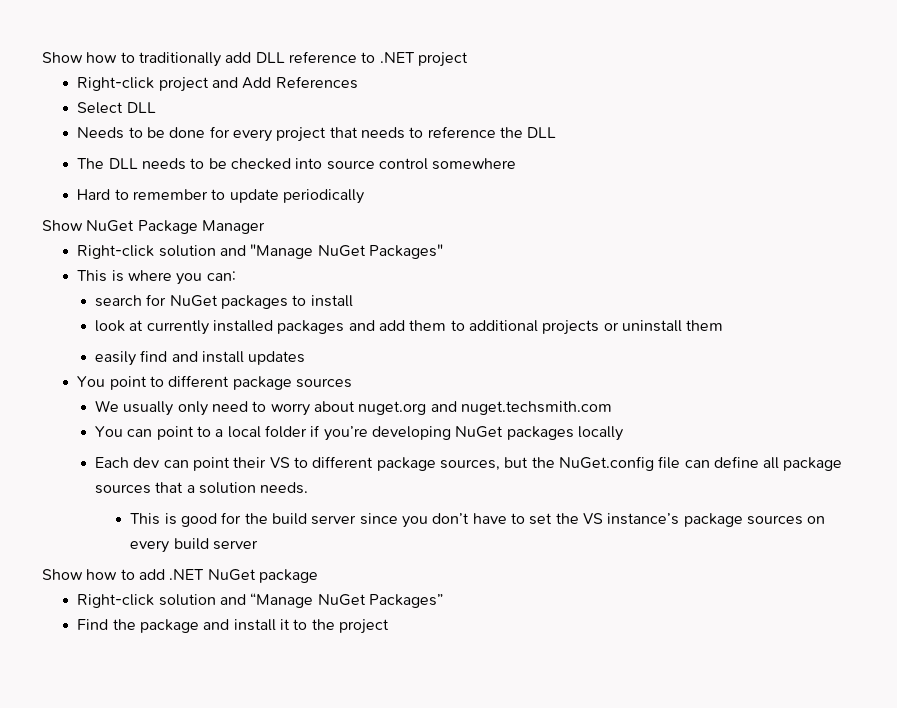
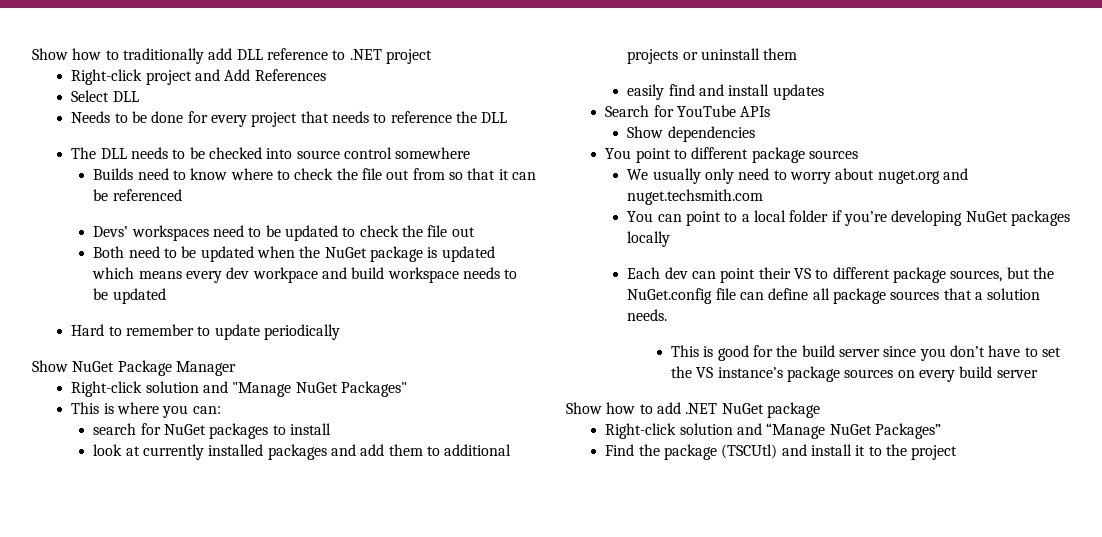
+ Builds need to know where to check the file out from so that it can be referenced
+ Devs’ workspaces need to be updated to check the file out
+ Both need to be updated when the NuGet package is updated which means every dev workpace and build workspace needs to be updated
+ Search for YouTube APIs
+ Show dependencies
- Find the package and install it to the project
+ Find the package (TSCUtl) and install it to the project

